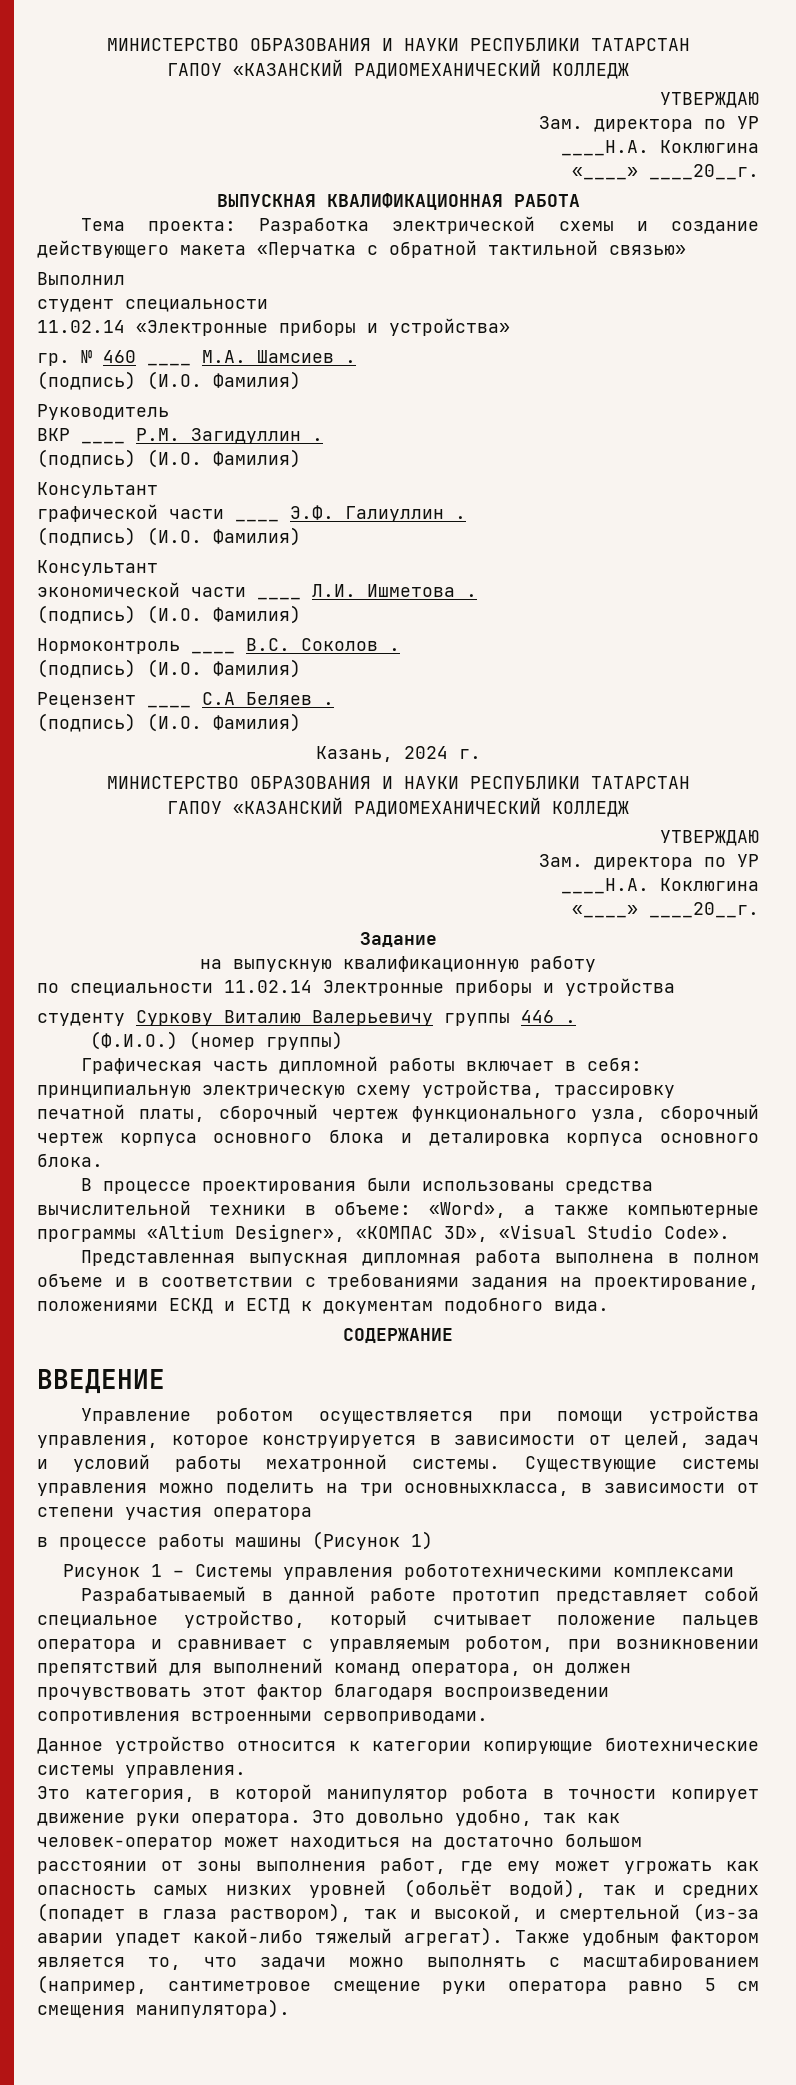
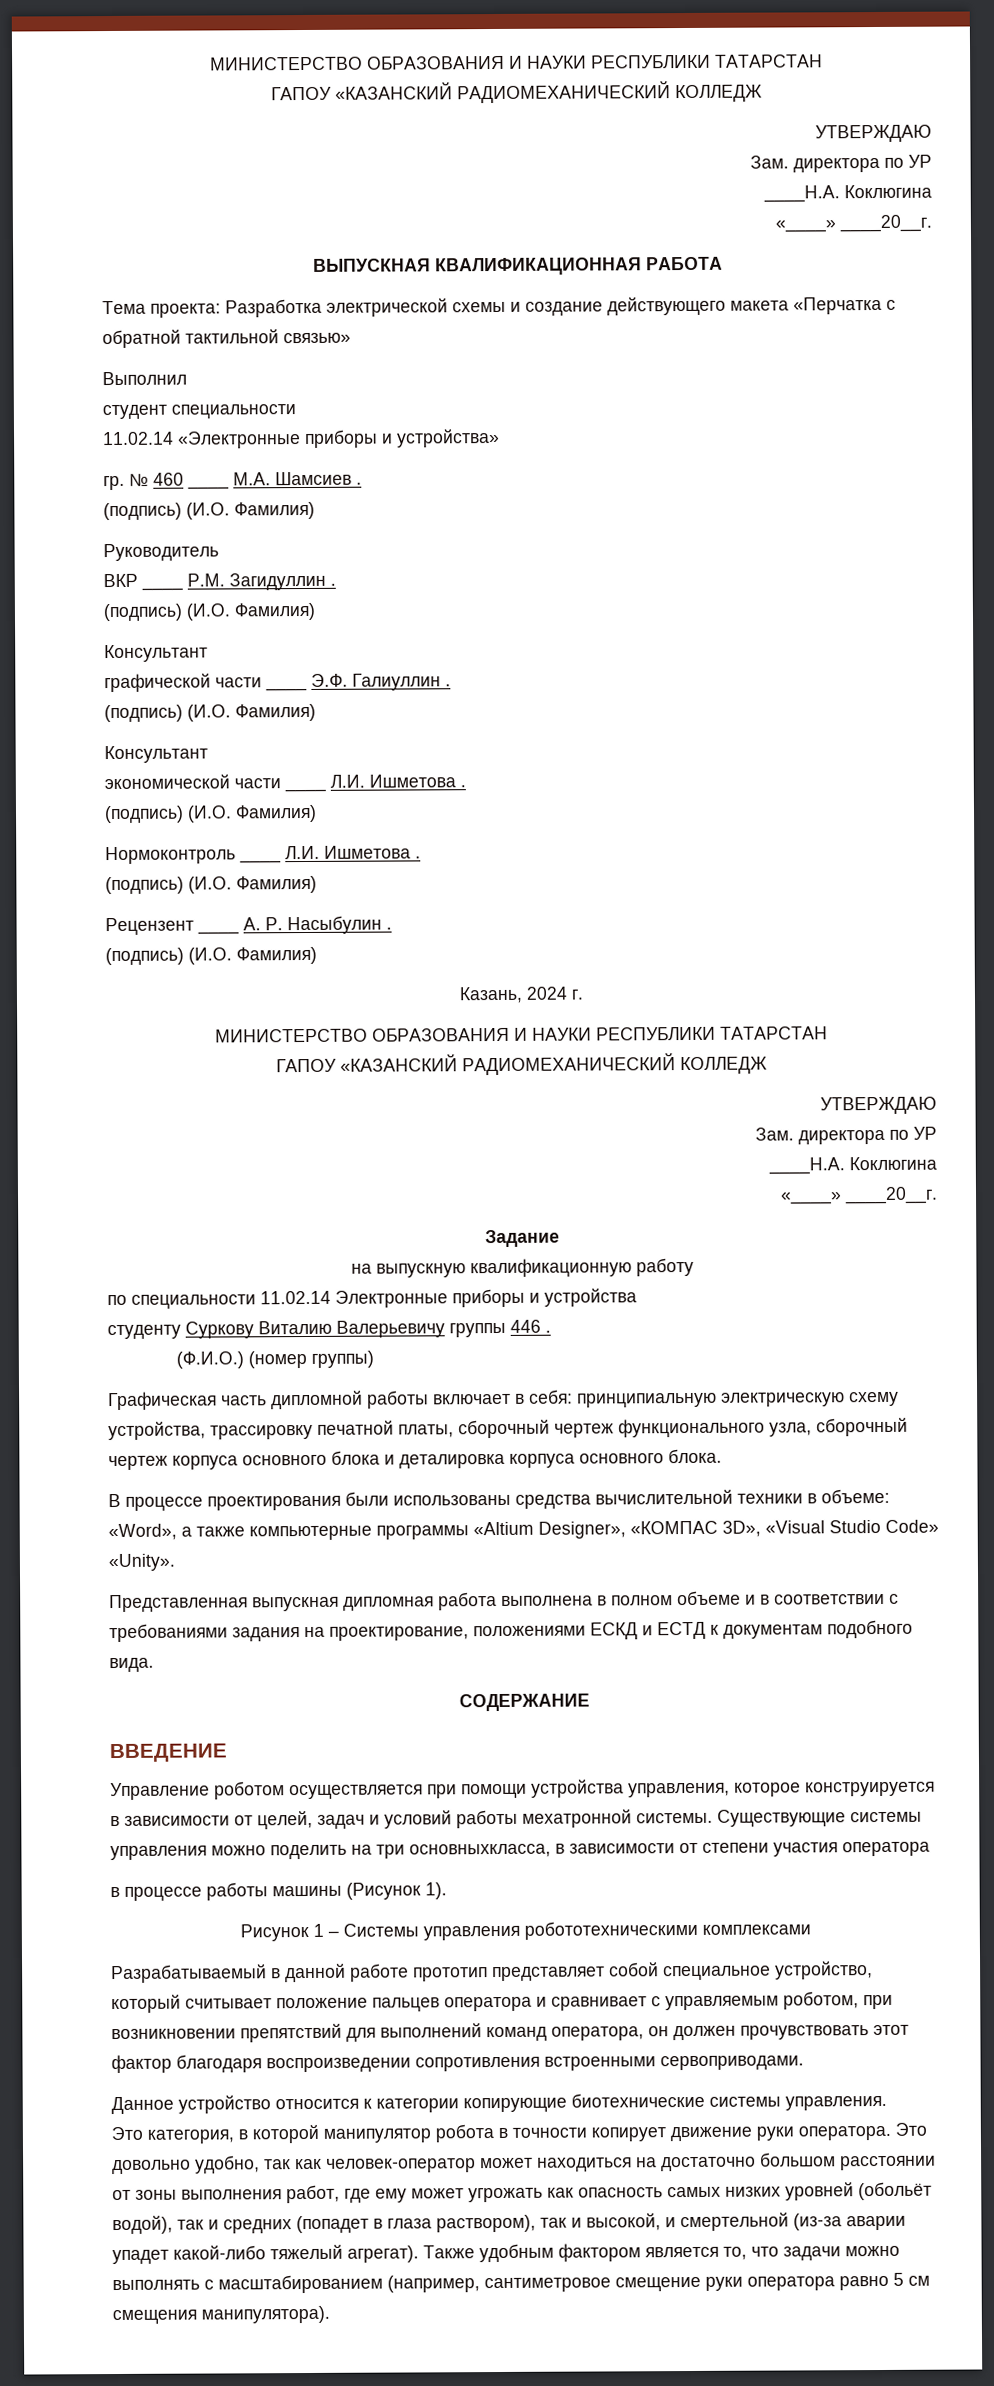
- Нормоконтроль ____ В.С. Соколов .
+ Нормоконтроль ____ Л.И. Ишметова .
- Рецензент ____ С.А Беляев .
+ Рецензент ____ А. Р. Насыбулин .
- В процессе проектирования были использованы средства вычислительной техники в объеме: «Word», а также компьютерные программы «Altium Designer», «КОМПАС 3D», «Visual Studio Code».
+ В процессе проектирования были использованы средства вычислительной техники в объеме: «Word», а также компьютерные программы «Altium Designer», «КОМПАС 3D», «Visual Studio Code» «Unity».
- в процессе работы машины (Рисунок 1)
+ в процессе работы машины (Рисунок 1).

